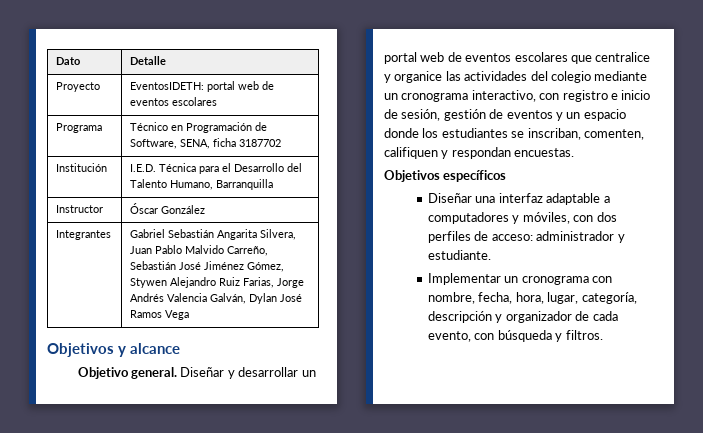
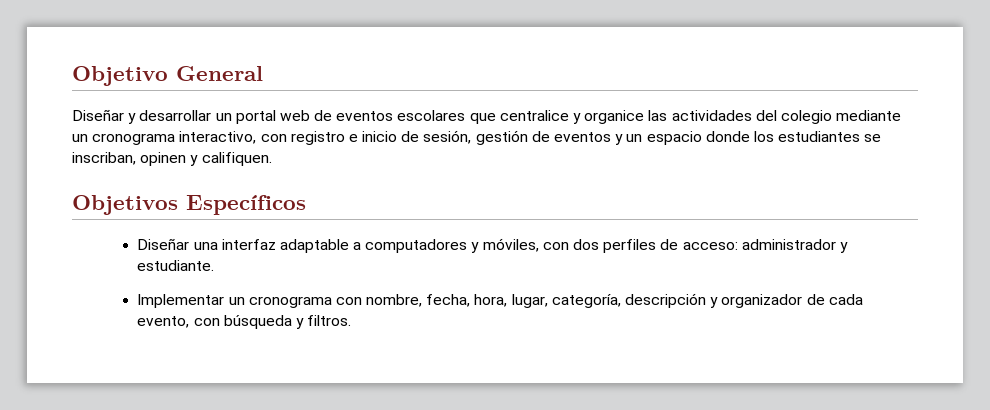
- Dato | Detalle
- Proyecto | EventosIDETH: portal web de eventos escolares
- Programa | Técnico en Programación de Software, SENA, ficha 3187702
- Institución | I.E.D. Técnica para el Desarrollo del Talento Humano, Barranquilla
- Instructor | Óscar González
- Integrantes | Gabriel Sebastián Angarita Silvera, Juan Pablo Malvido Carreño, Sebastián José Jiménez Gómez, Stywen Alejandro Ruiz Farias, Jorge Andrés Valencia Galván, Dylan José Ramos Vega
- Objetivos y alcance
- Objetivo general. Diseñar y desarrollar un portal web de eventos escolares que centralice y organice las actividades del colegio mediante un cronograma interactivo, con registro e inicio de sesión, gestión de eventos y un espacio donde los estudiantes se inscriban, comenten, califiquen y respondan encuestas.
- Objetivos específicos
+ Objetivo General
+ Diseñar y desarrollar un portal web de eventos escolares que centralice y organice las actividades del colegio mediante un cronograma interactivo, con registro e inicio de sesión, gestión de eventos y un espacio donde los estudiantes se inscriban, opinen y califiquen.
+ Objetivos Específicos

